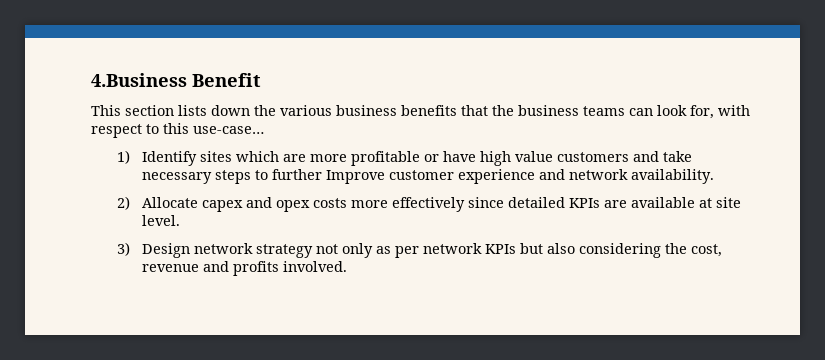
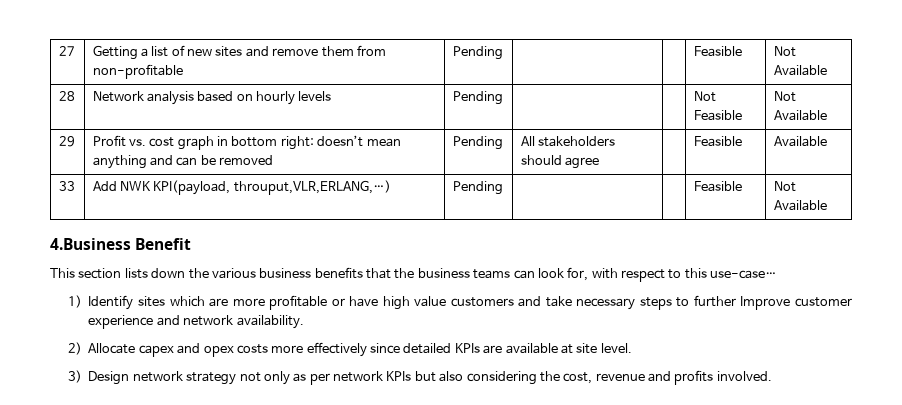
+ 27 | Getting a list of new sites and remove them from non-profitable | Pending | | | Feasible | Not Available
+ 28 | Network analysis based on hourly levels | Pending | | | Not Feasible | Not Available
+ 29 | Profit vs. cost graph in bottom right: doesn’t mean anything and can be removed | Pending | All stakeholders should agree | | Feasible | Available
+ 33 | Add NWK KPI(payload, throuput,VLR,ERLANG,…) | Pending | | | Feasible | Not Available

